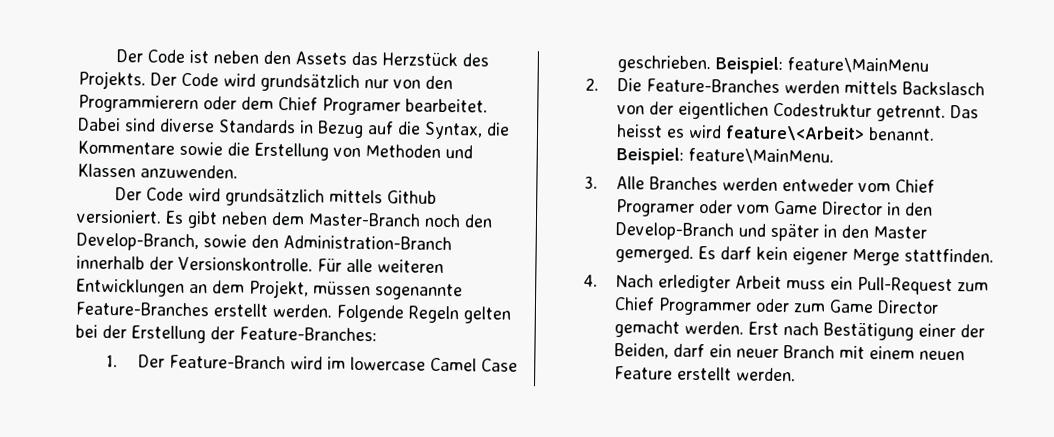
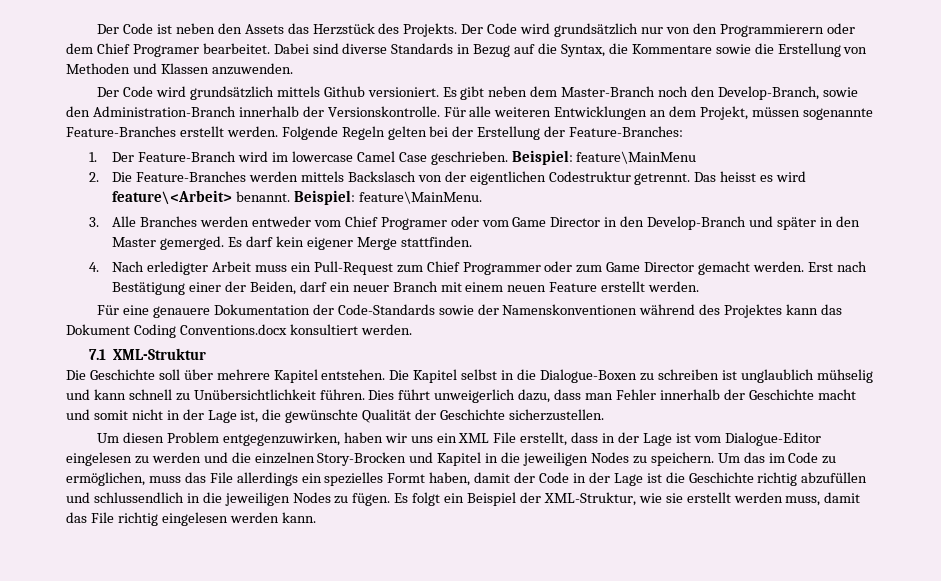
+ Für eine genauere Dokumentation der Code-Standards sowie der Namenskonventionen während des Projektes kann das Dokument Coding Conventions.docx konsultiert werden.
+ 7.1 XML-Struktur
+ Die Geschichte soll über mehrere Kapitel entstehen. Die Kapitel selbst in die Dialogue-Boxen zu schreiben ist unglaublich mühselig und kann schnell zu Unübersichtlichkeit führen. Dies führt unweigerlich dazu, dass man Fehler innerhalb der Geschichte macht und somit nicht in der Lage ist, die gewünschte Qualität der Geschichte sicherzustellen.
+ Um diesen Problem entgegenzuwirken, haben wir uns ein XML File erstellt, dass in der Lage ist vom Dialogue-Editor eingelesen zu werden und die einzelnen Story-Brocken und Kapitel in die jeweiligen Nodes zu speichern. Um das im Code zu ermöglichen, muss das File allerdings ein spezielles Formt haben, damit der Code in der Lage ist die Geschichte richtig abzufüllen und schlussendlich in die jeweiligen Nodes zu fügen. Es folgt ein Beispiel der XML-Struktur, wie sie erstellt werden muss, damit das File richtig eingelesen werden kann.

